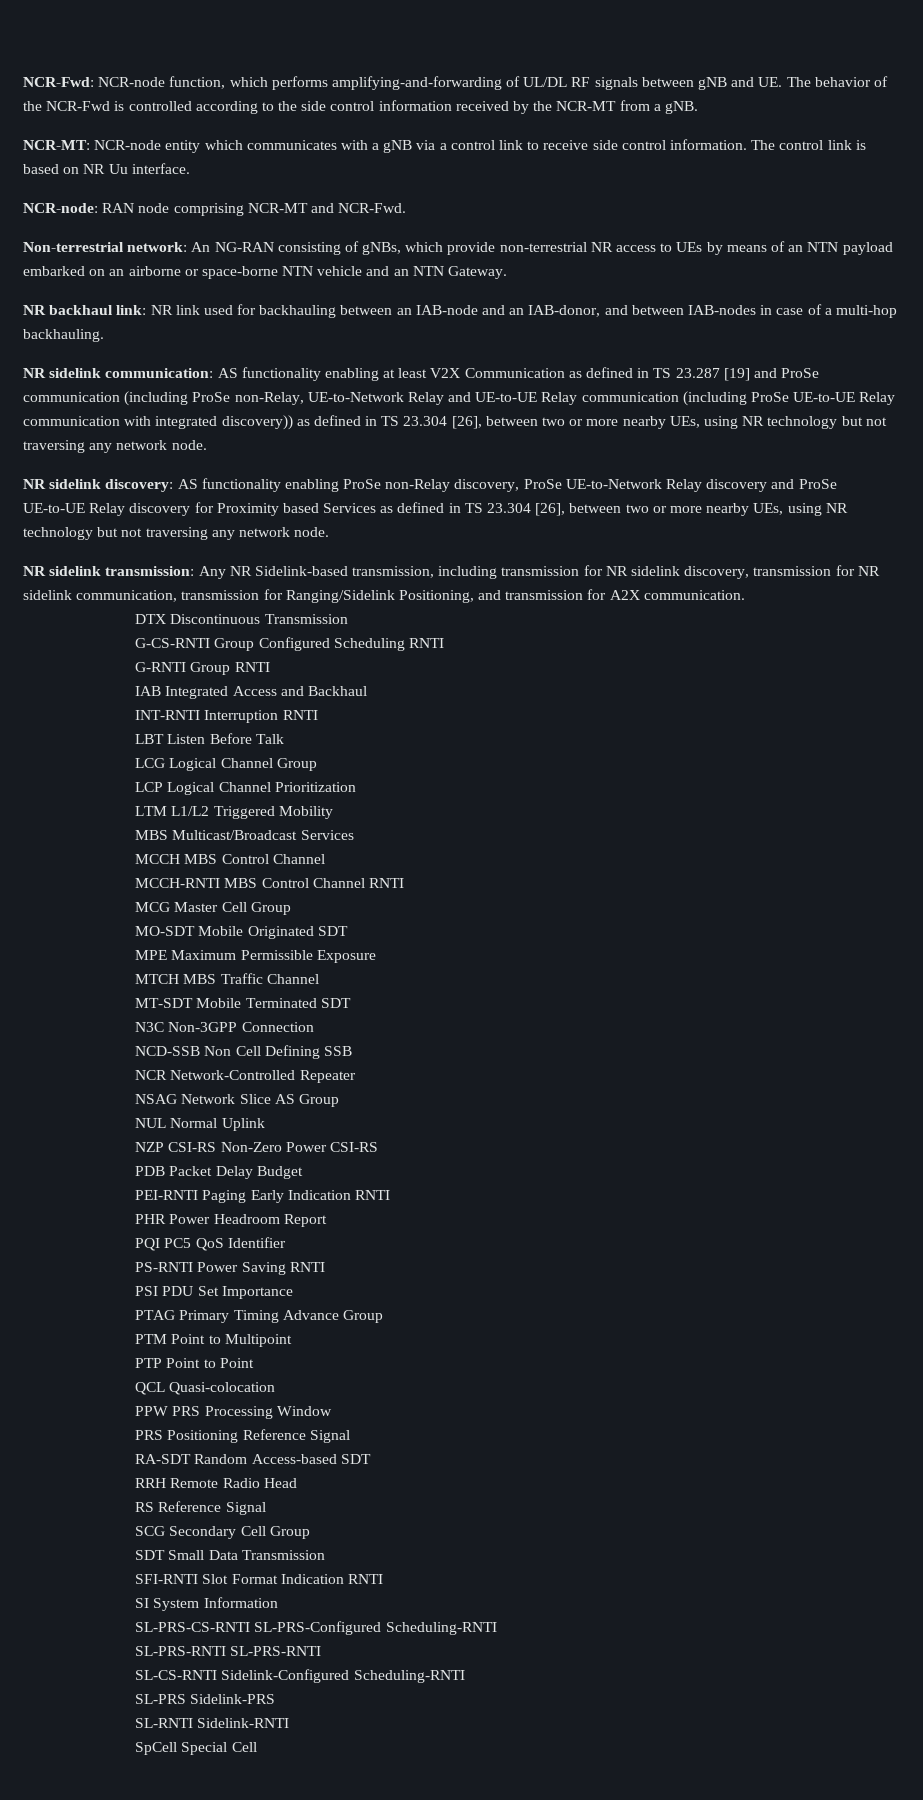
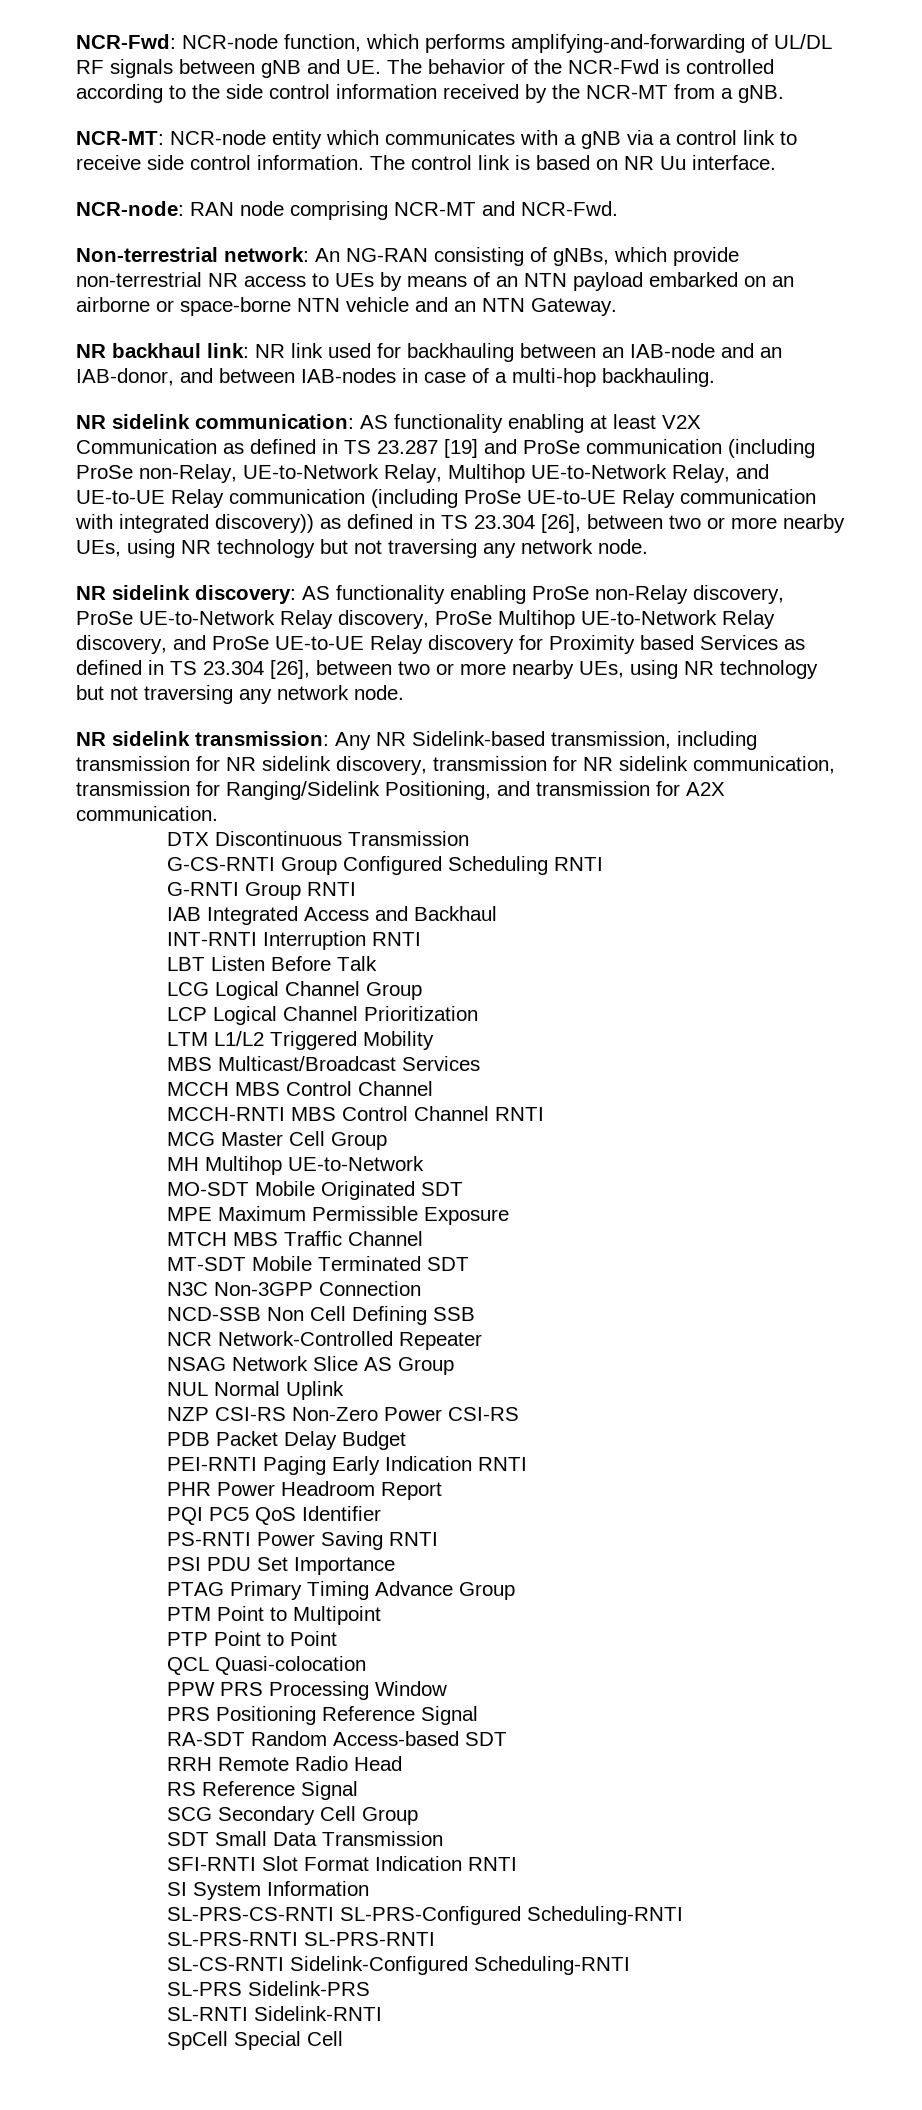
- NR sidelink communication: AS functionality enabling at least V2X Communication as defined in TS 23.287 [19] and ProSe communication (including ProSe non-Relay, UE-to-Network Relay and UE-to-UE Relay communication (including ProSe UE-to-UE Relay communication with integrated discovery)) as defined in TS 23.304 [26], between two or more nearby UEs, using NR technology but not traversing any network node.
+ NR sidelink communication: AS functionality enabling at least V2X Communication as defined in TS 23.287 [19] and ProSe communication (including ProSe non-Relay, UE-to-Network Relay, Multihop UE-to-Network Relay, and UE-to-UE Relay communication (including ProSe UE-to-UE Relay communication with integrated discovery)) as defined in TS 23.304 [26], between two or more nearby UEs, using NR technology but not traversing any network node.
- NR sidelink discovery: AS functionality enabling ProSe non-Relay discovery, ProSe UE-to-Network Relay discovery and ProSe UE-to-UE Relay discovery for Proximity based Services as defined in TS 23.304 [26], between two or more nearby UEs, using NR technology but not traversing any network node.
+ NR sidelink discovery: AS functionality enabling ProSe non-Relay discovery, ProSe UE-to-Network Relay discovery, ProSe Multihop UE-to-Network Relay discovery, and ProSe UE-to-UE Relay discovery for Proximity based Services as defined in TS 23.304 [26], between two or more nearby UEs, using NR technology but not traversing any network node.
+ MH Multihop UE-to-Network

